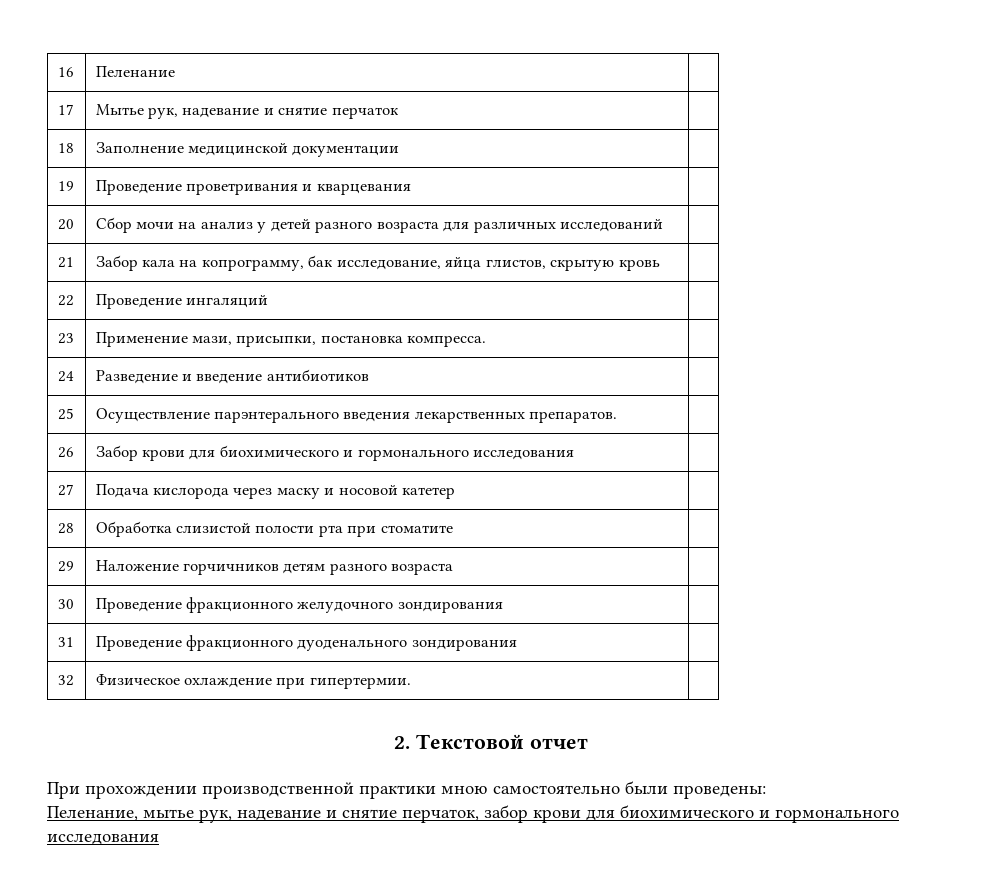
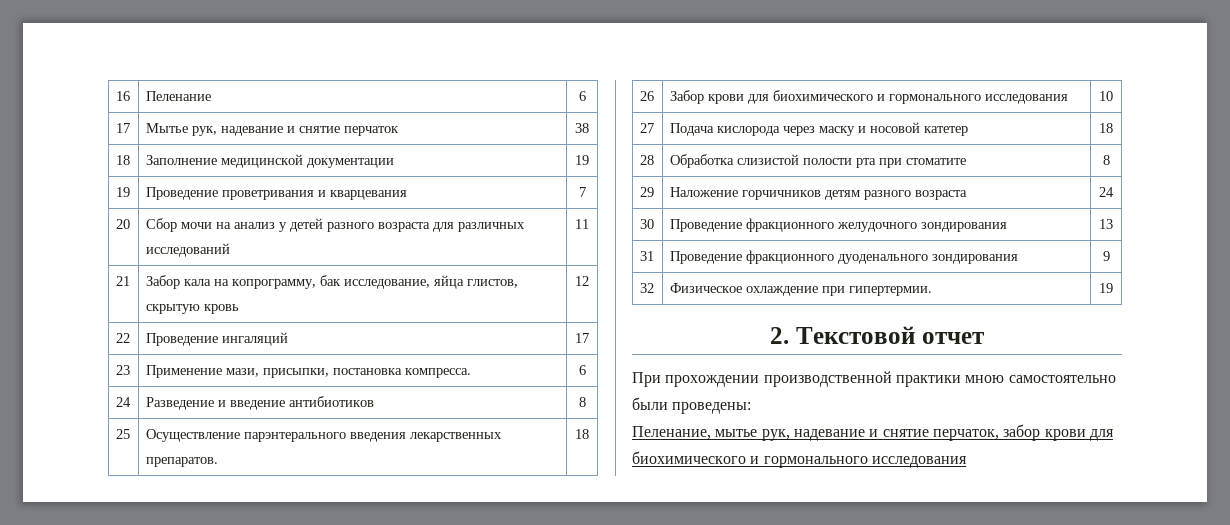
- 16 | Пеленание |
+ 16 | Пеленание | 6
- 17 | Мытье рук, надевание и снятие перчаток |
+ 17 | Мытье рук, надевание и снятие перчаток | 38
- 18 | Заполнение медицинской документации |
+ 18 | Заполнение медицинской документации | 19
- 19 | Проведение проветривания и кварцевания |
+ 19 | Проведение проветривания и кварцевания | 7
- 20 | Сбор мочи на анализ у детей разного возраста для различных исследований |
+ 20 | Сбор мочи на анализ у детей разного возраста для различных исследований | 11
- 21 | Забор кала на копрограмму, бак исследование, яйца глистов, скрытую кровь |
+ 21 | Забор кала на копрограмму, бак исследование, яйца глистов, скрытую кровь | 12
- 22 | Проведение ингаляций |
+ 22 | Проведение ингаляций | 17
- 23 | Применение мази, присыпки, постановка компресса. |
+ 23 | Применение мази, присыпки, постановка компресса. | 6
- 24 | Разведение и введение антибиотиков |
+ 24 | Разведение и введение антибиотиков | 8
- 25 | Осуществление парэнтерального введения лекарственных препаратов. |
+ 25 | Осуществление парэнтерального введения лекарственных препаратов. | 18
- 26 | Забор крови для биохимического и гормонального исследования |
+ 26 | Забор крови для биохимического и гормонального исследования | 10
- 27 | Подача кислорода через маску и носовой катетер |
+ 27 | Подача кислорода через маску и носовой катетер | 18
- 28 | Обработка слизистой полости рта при стоматите |
+ 28 | Обработка слизистой полости рта при стоматите | 8
- 29 | Наложение горчичников детям разного возраста |
+ 29 | Наложение горчичников детям разного возраста | 24
- 30 | Проведение фракционного желудочного зондирования |
+ 30 | Проведение фракционного желудочного зондирования | 13
- 31 | Проведение фракционного дуоденального зондирования |
+ 31 | Проведение фракционного дуоденального зондирования | 9
- 32 | Физическое охлаждение при гипертермии. |
+ 32 | Физическое охлаждение при гипертермии. | 19

